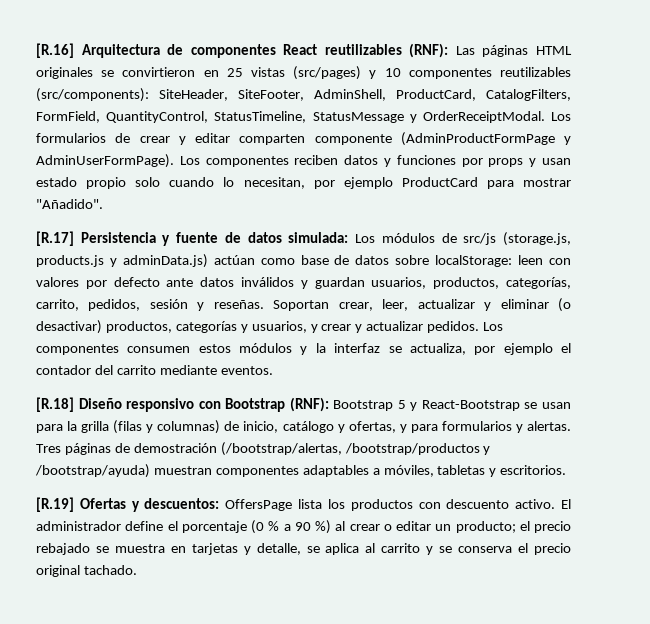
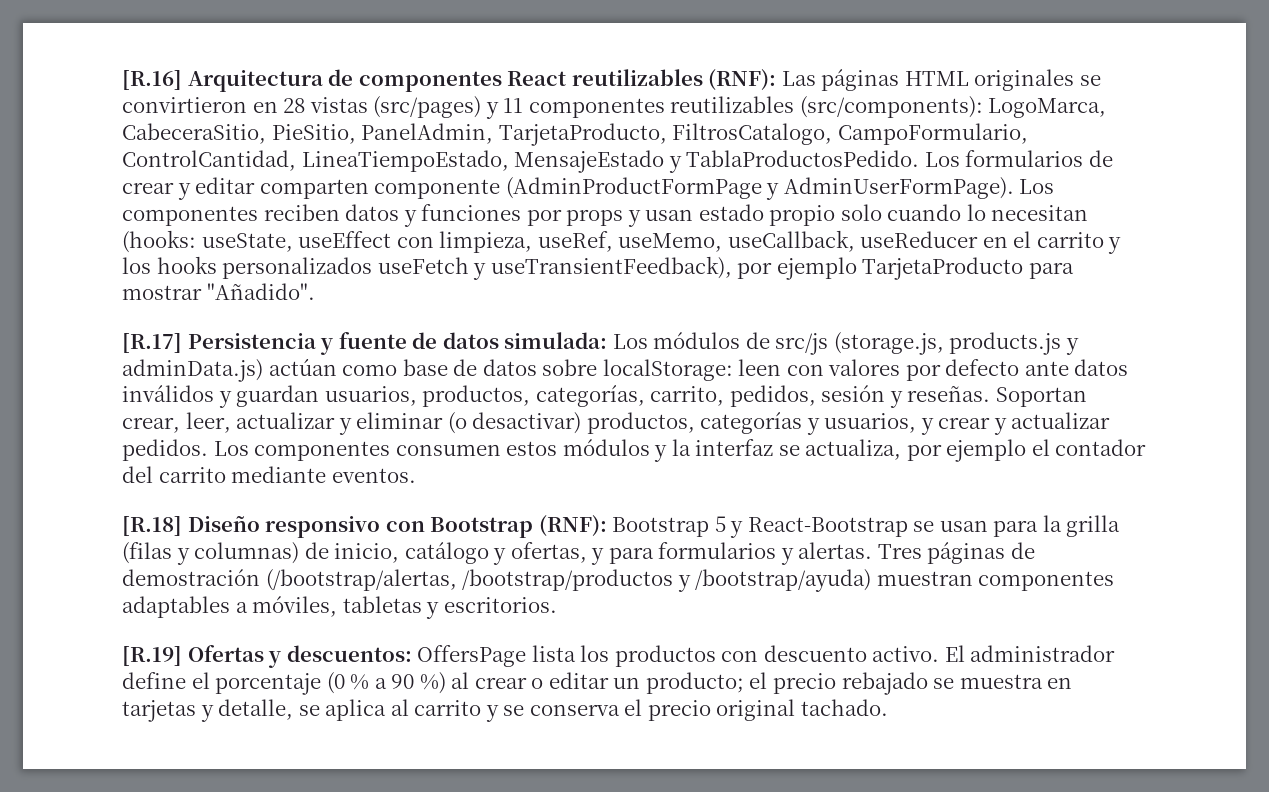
- [R.16] Arquitectura de componentes React reutilizables (RNF): Las páginas HTML originales se convirtieron en 25 vistas (src/pages) y 10 componentes reutilizables (src/components): SiteHeader, SiteFooter, AdminShell, ProductCard, CatalogFilters, FormField, QuantityControl, StatusTimeline, StatusMessage y OrderReceiptModal.
+ [R.16] Arquitectura de componentes React reutilizables (RNF): Las páginas HTML originales se convirtieron en 28 vistas (src/pages) y 11 componentes reutilizables (src/components): LogoMarca, CabeceraSitio, PieSitio, PanelAdmin, TarjetaProducto, FiltrosCatalogo, CampoFormulario, ControlCantidad, LineaTiempoEstado, MensajeEstado y TablaProductosPedido.
- Los componentes reciben datos y funciones por props y usan estado propio solo cuando lo necesitan, por ejemplo ProductCard para mostrar "Añadido".
+ Los componentes reciben datos y funciones por props y usan estado propio solo cuando lo necesitan (hooks: useState, useEffect con limpieza, useRef, useMemo, useCallback, useReducer en el carrito y los hooks personalizados useFetch y useTransientFeedback), por ejemplo TarjetaProducto para mostrar "Añadido".

